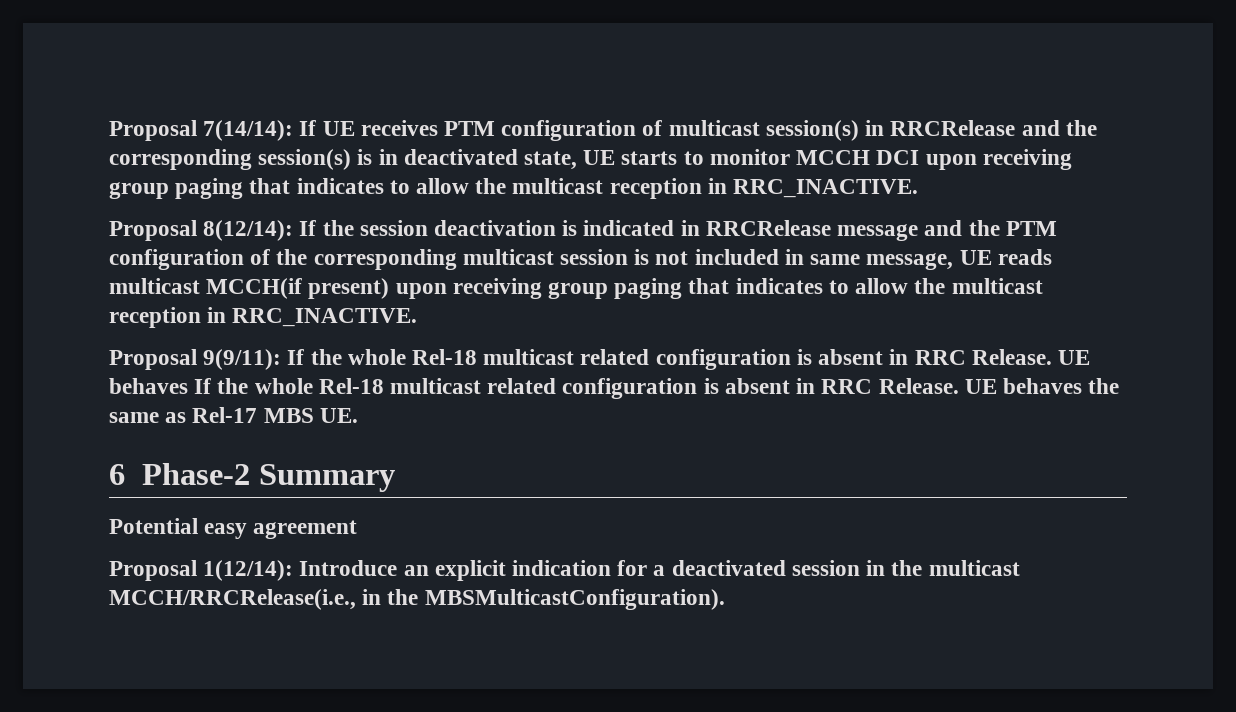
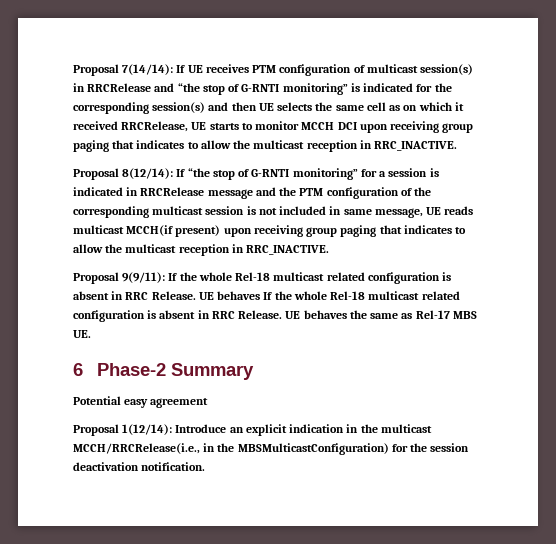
- Proposal 7(14/14): If UE receives PTM configuration of multicast session(s) in RRCRelease and the corresponding session(s) is in deactivated state, UE starts to monitor MCCH DCI upon receiving group paging that indicates to allow the multicast reception in RRC_INACTIVE.
+ Proposal 7(14/14): If UE receives PTM configuration of multicast session(s) in RRCRelease and “the stop of G-RNTI monitoring” is indicated for the corresponding session(s) and then UE selects the same cell as on which it received RRCRelease, UE starts to monitor MCCH DCI upon receiving group paging that indicates to allow the multicast reception in RRC_INACTIVE.
- Proposal 8(12/14): If the session deactivation is indicated in RRCRelease message and the PTM configuration of the corresponding multicast session is not included in same message, UE reads multicast MCCH(if present) upon receiving group paging that indicates to allow the multicast reception in RRC_INACTIVE.
+ Proposal 8(12/14): If “the stop of G-RNTI monitoring” for a session is indicated in RRCRelease message and the PTM configuration of the corresponding multicast session is not included in same message, UE reads multicast MCCH(if present) upon receiving group paging that indicates to allow the multicast reception in RRC_INACTIVE.
- Proposal 1(12/14): Introduce an explicit indication for a deactivated session in the multicast MCCH/RRCRelease(i.e., in the MBSMulticastConfiguration).
+ Proposal 1(12/14): Introduce an explicit indication in the multicast MCCH/RRCRelease(i.e., in the MBSMulticastConfiguration) for the session deactivation notification.

